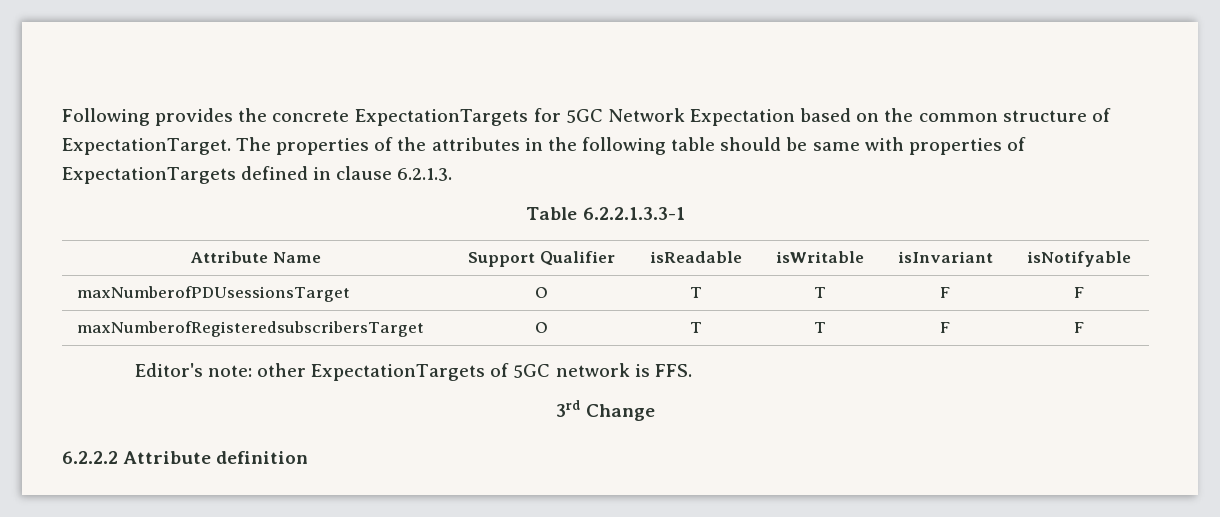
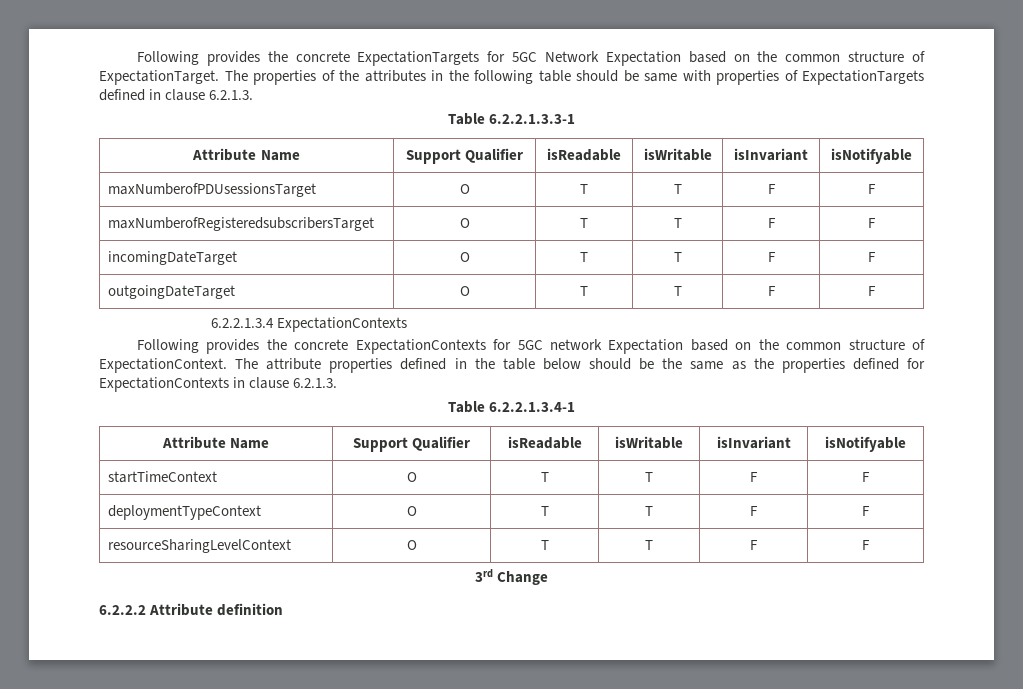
- Editor's note: other ExpectationTargets of 5GC network is FFS.
+ incomingDateTarget | O | T | T | F | F
+ outgoingDateTarget | O | T | T | F | F
+ 6.2.2.1.3.4 ExpectationContexts
+ Following provides the concrete ExpectationContexts for 5GC network Expectation based on the common structure of ExpectationContext. The attribute properties defined in the table below should be the same as the properties defined for ExpectationContexts in clause 6.2.1.3.
+ Table 6.2.2.1.3.4-1
+ Attribute Name | Support Qualifier | isReadable | isWritable | isInvariant | isNotifyable
+ startTimeContext | O | T | T | F | F
+ deploymentTypeContext | O | T | T | F | F
+ resourceSharingLevelContext | O | T | T | F | F

